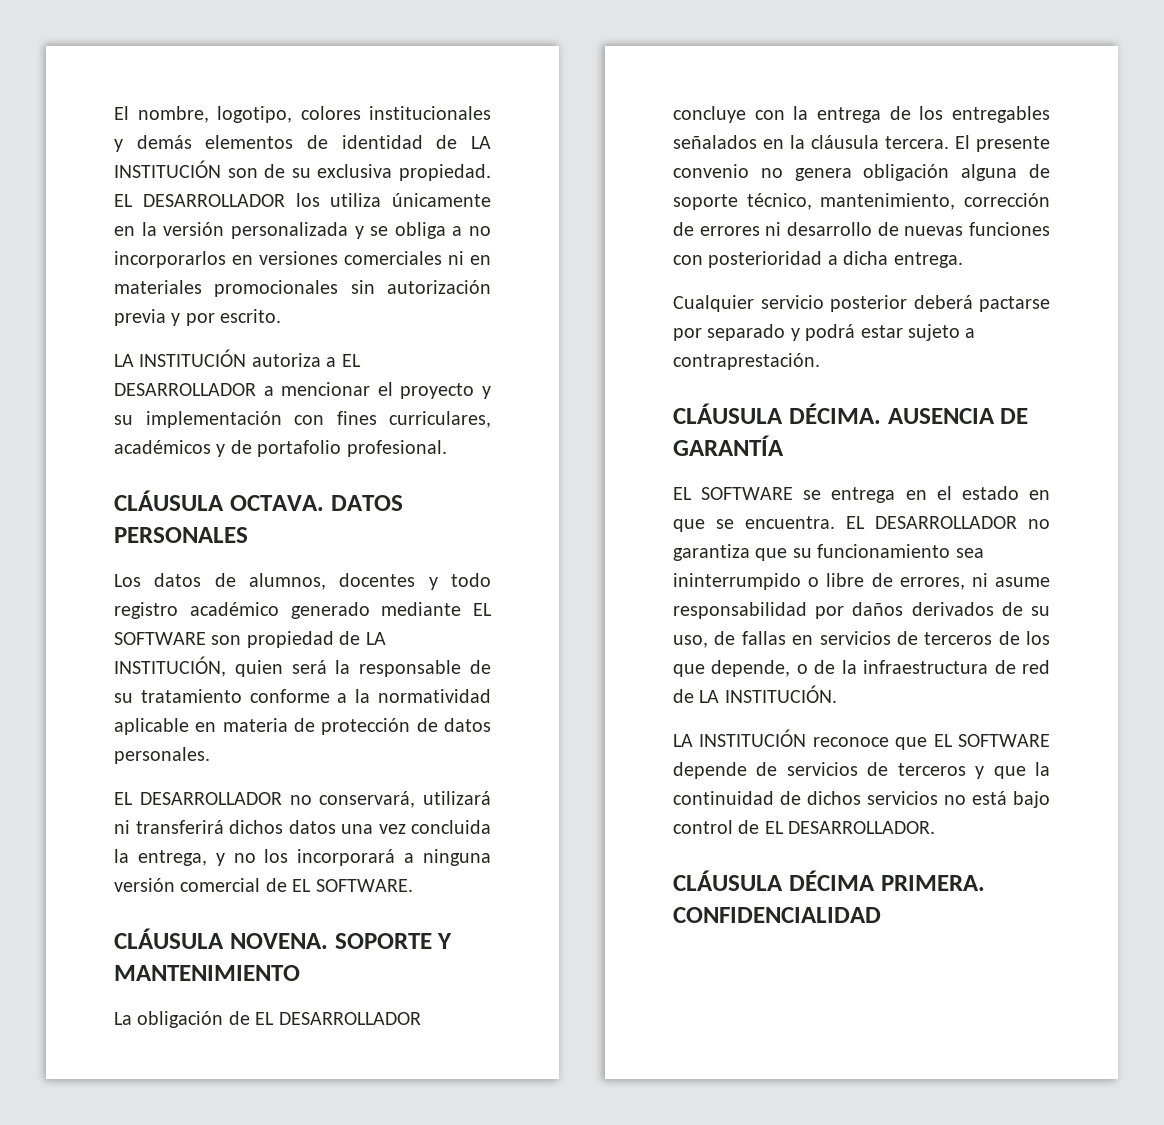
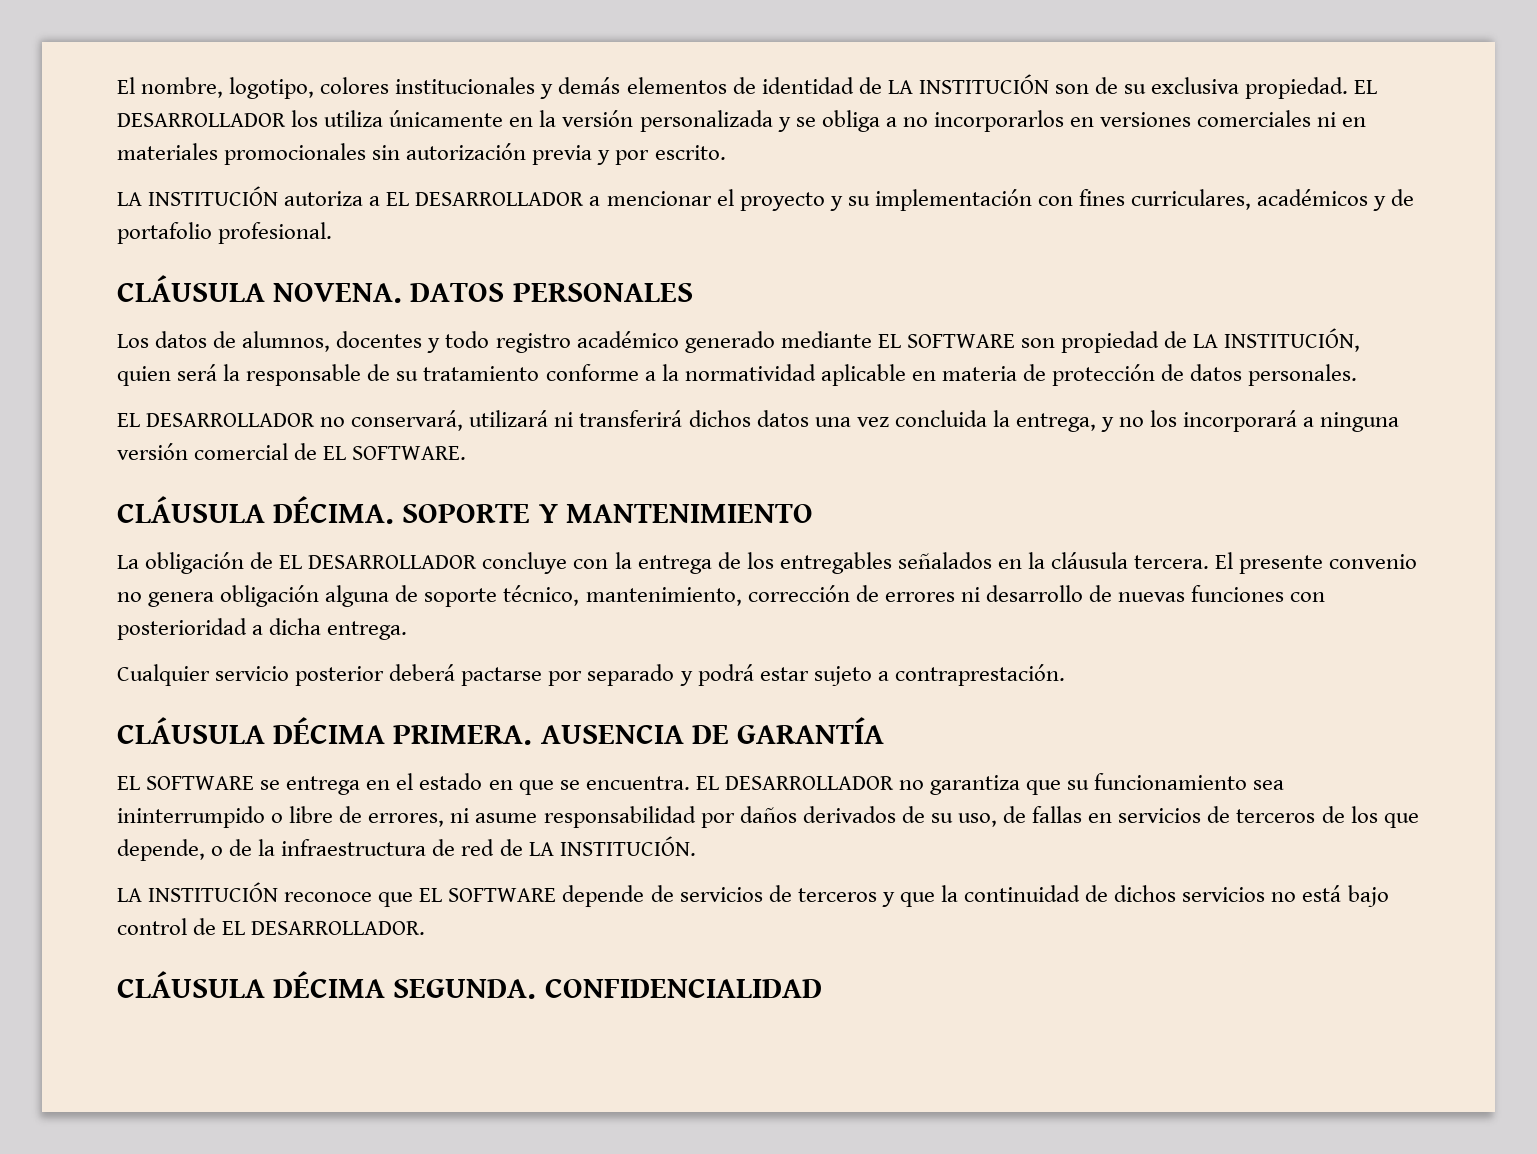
- CLÁUSULA OCTAVA.
+ CLÁUSULA NOVENA.
- CLÁUSULA NOVENA.
+ CLÁUSULA DÉCIMA.
- CLÁUSULA DÉCIMA.
+ CLÁUSULA DÉCIMA PRIMERA.
- CLÁUSULA DÉCIMA PRIMERA.
+ CLÁUSULA DÉCIMA SEGUNDA.

